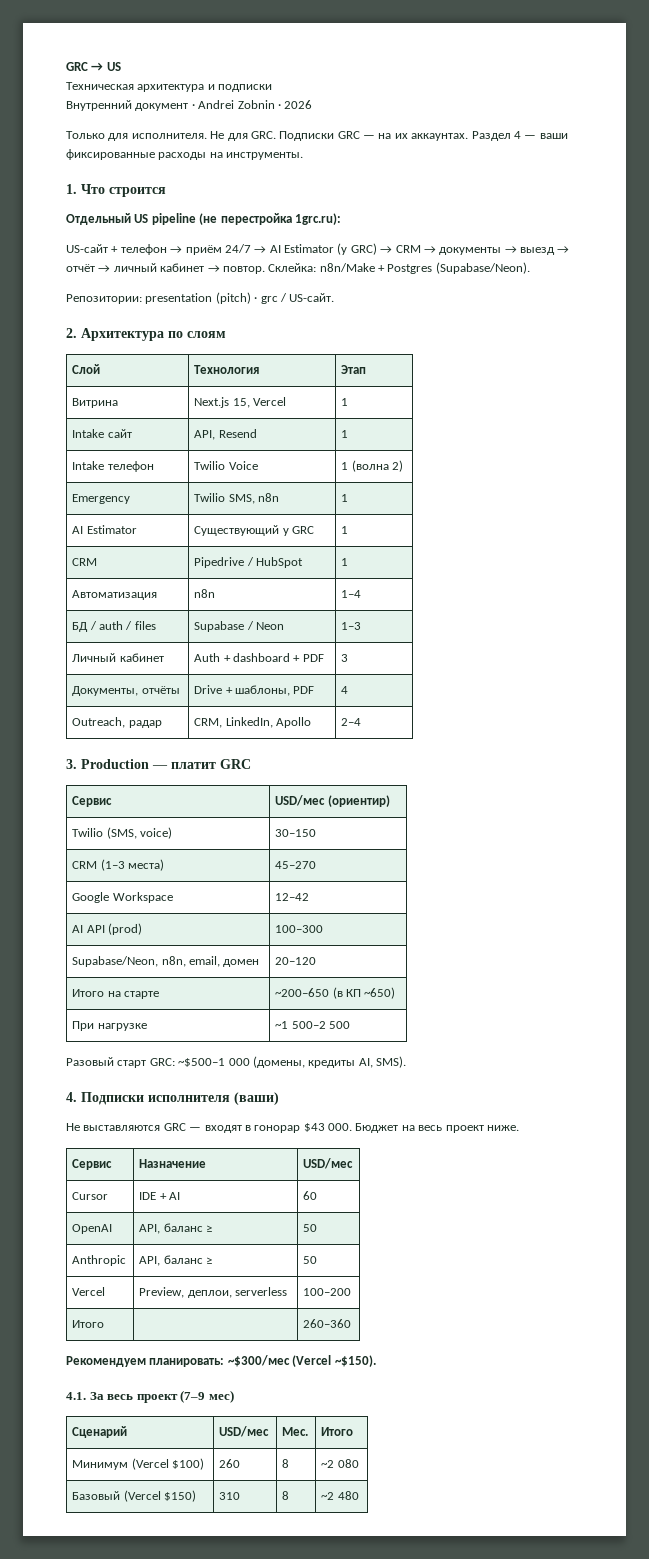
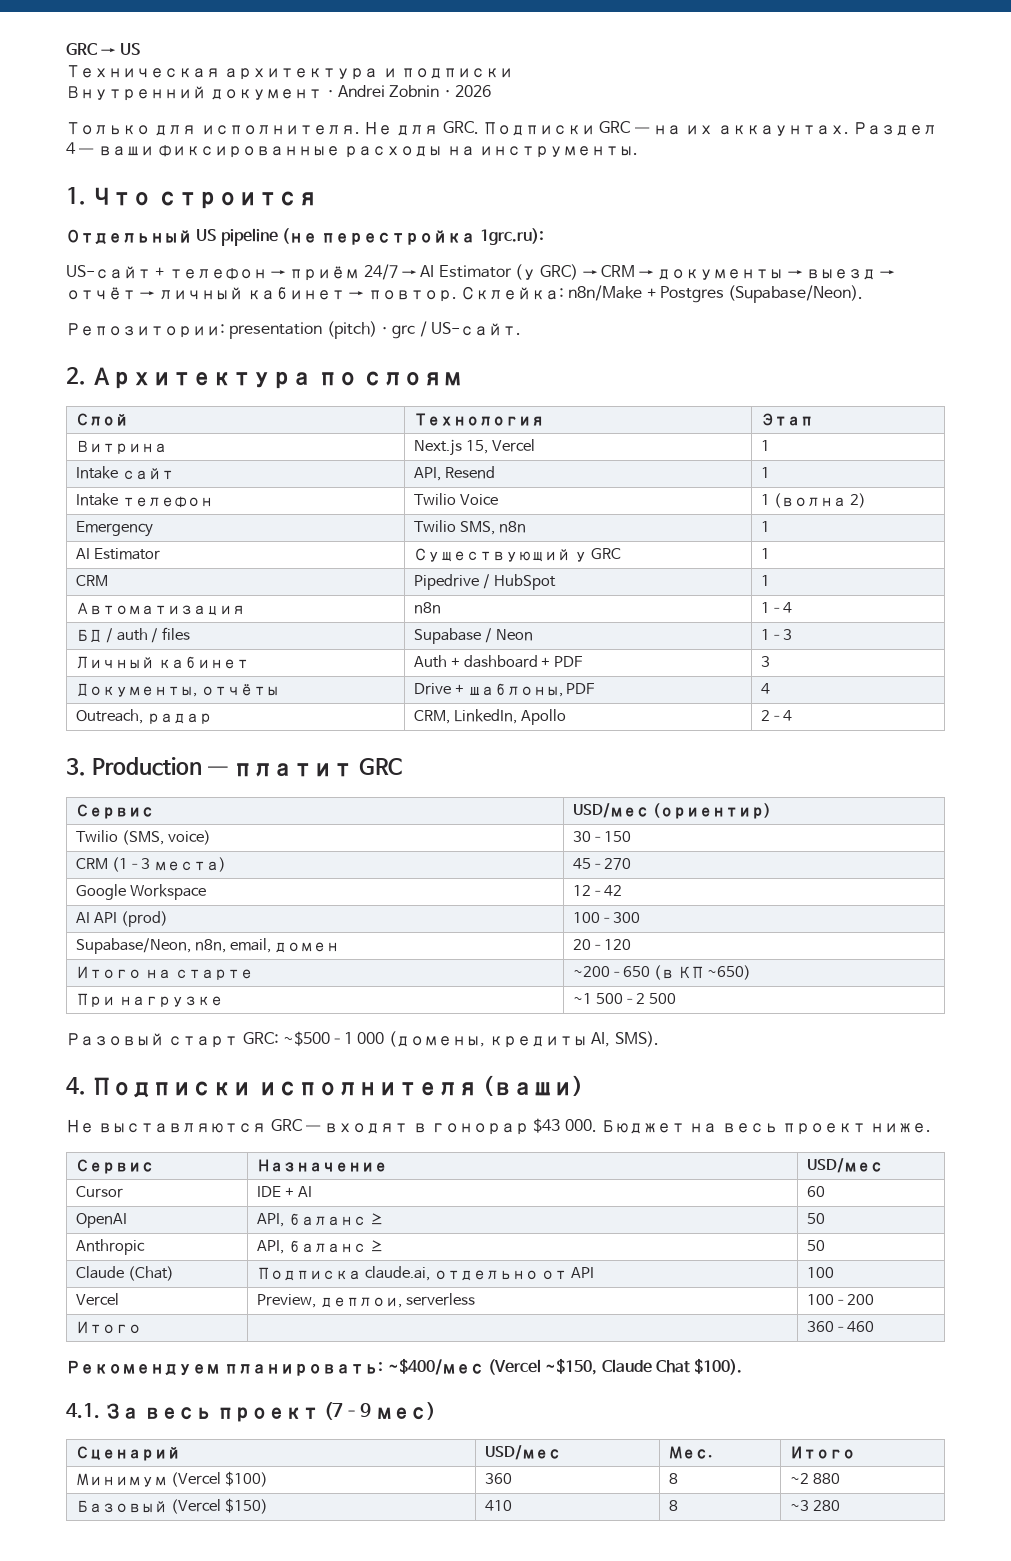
+ Claude (Chat) | Подписка claude.ai, отдельно от API | 100
- Итого | | 260–360
+ Итого | | 360–460
- Рекомендуем планировать: ~$300/мес (Vercel ~$150).
+ Рекомендуем планировать: ~$400/мес (Vercel ~$150, Claude Chat $100).
- Минимум (Vercel $100) | 260 | 8 | ~2 080
+ Минимум (Vercel $100) | 360 | 8 | ~2 880
- Базовый (Vercel $150) | 310 | 8 | ~2 480
+ Базовый (Vercel $150) | 410 | 8 | ~3 280

